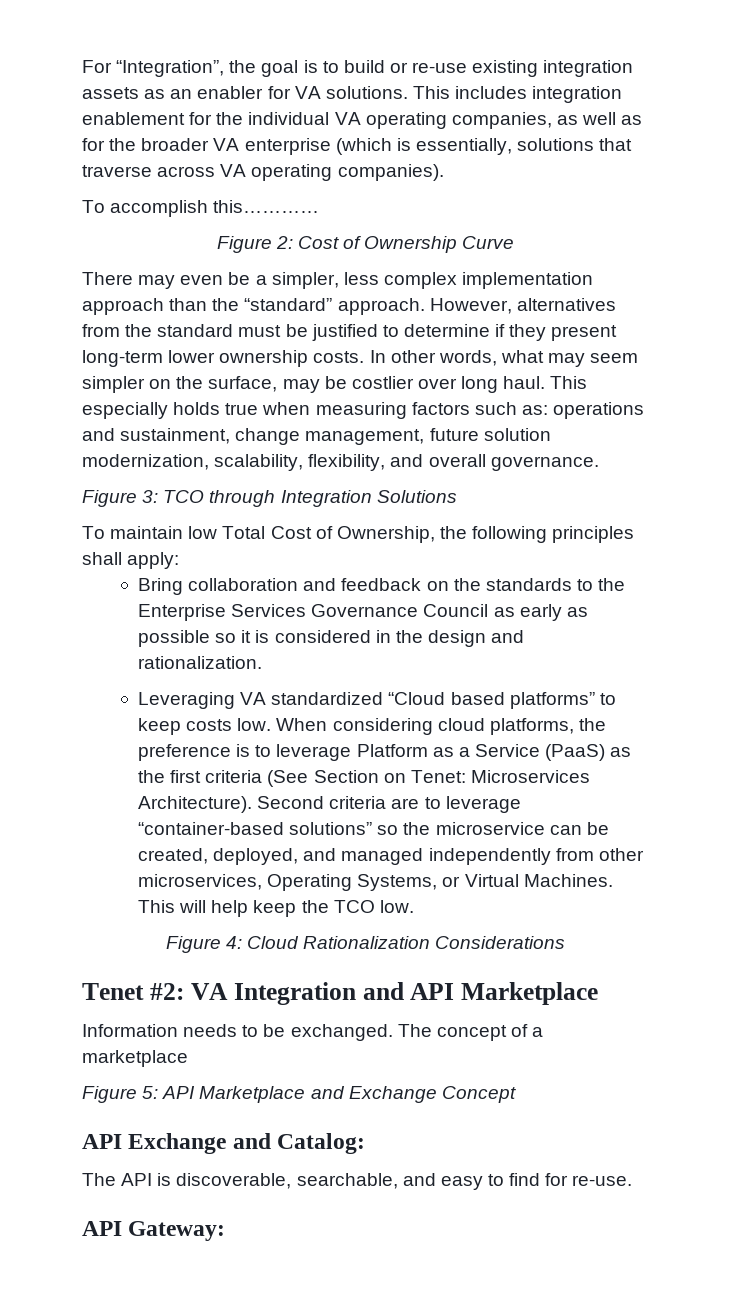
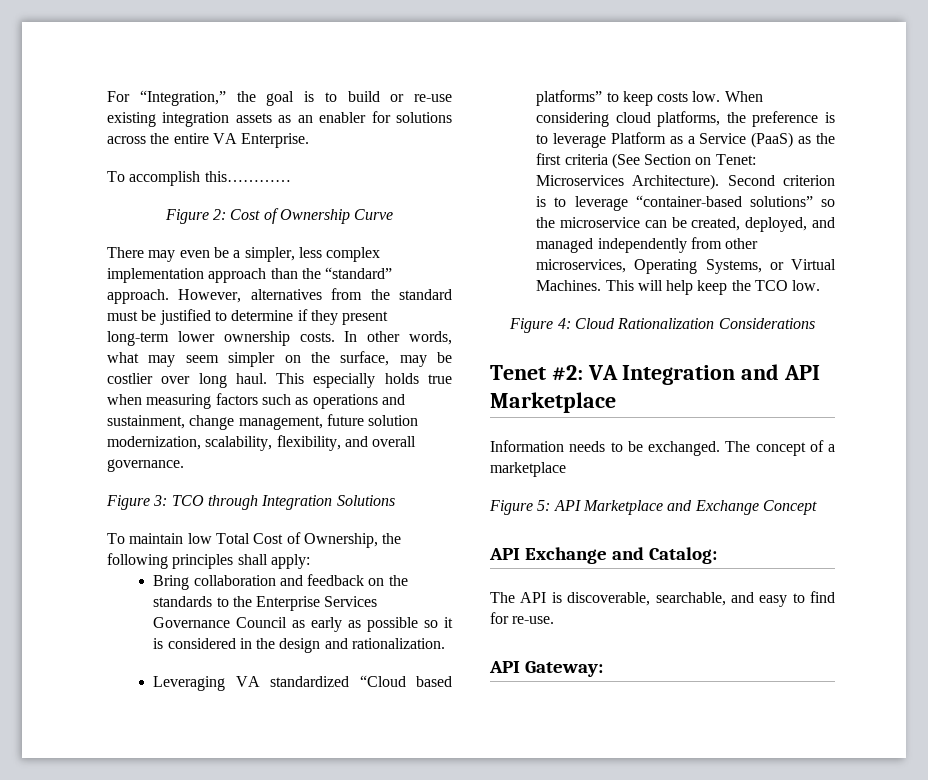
- For “Integration”, the goal is to build or re-use existing integration assets as an enabler for VA solutions. This includes integration enablement for the individual VA operating companies, as well as for the broader VA enterprise (which is essentially, solutions that traverse across VA operating companies).
+ For “Integration,” the goal is to build or re-use existing integration assets as an enabler for solutions across the entire VA Enterprise.
- This especially holds true when measuring factors such as: operations and sustainment, change management, future solution modernization, scalability, flexibility, and overall governance.
+ This especially holds true when measuring factors such as operations and sustainment, change management, future solution modernization, scalability, flexibility, and overall governance.
- Second criteria are to leverage “container-based solutions” so the microservice can be created, deployed, and managed independently from other microservices, Operating Systems, or Virtual Machines.
+ Second criterion is to leverage “container-based solutions” so the microservice can be created, deployed, and managed independently from other microservices, Operating Systems, or Virtual Machines.

